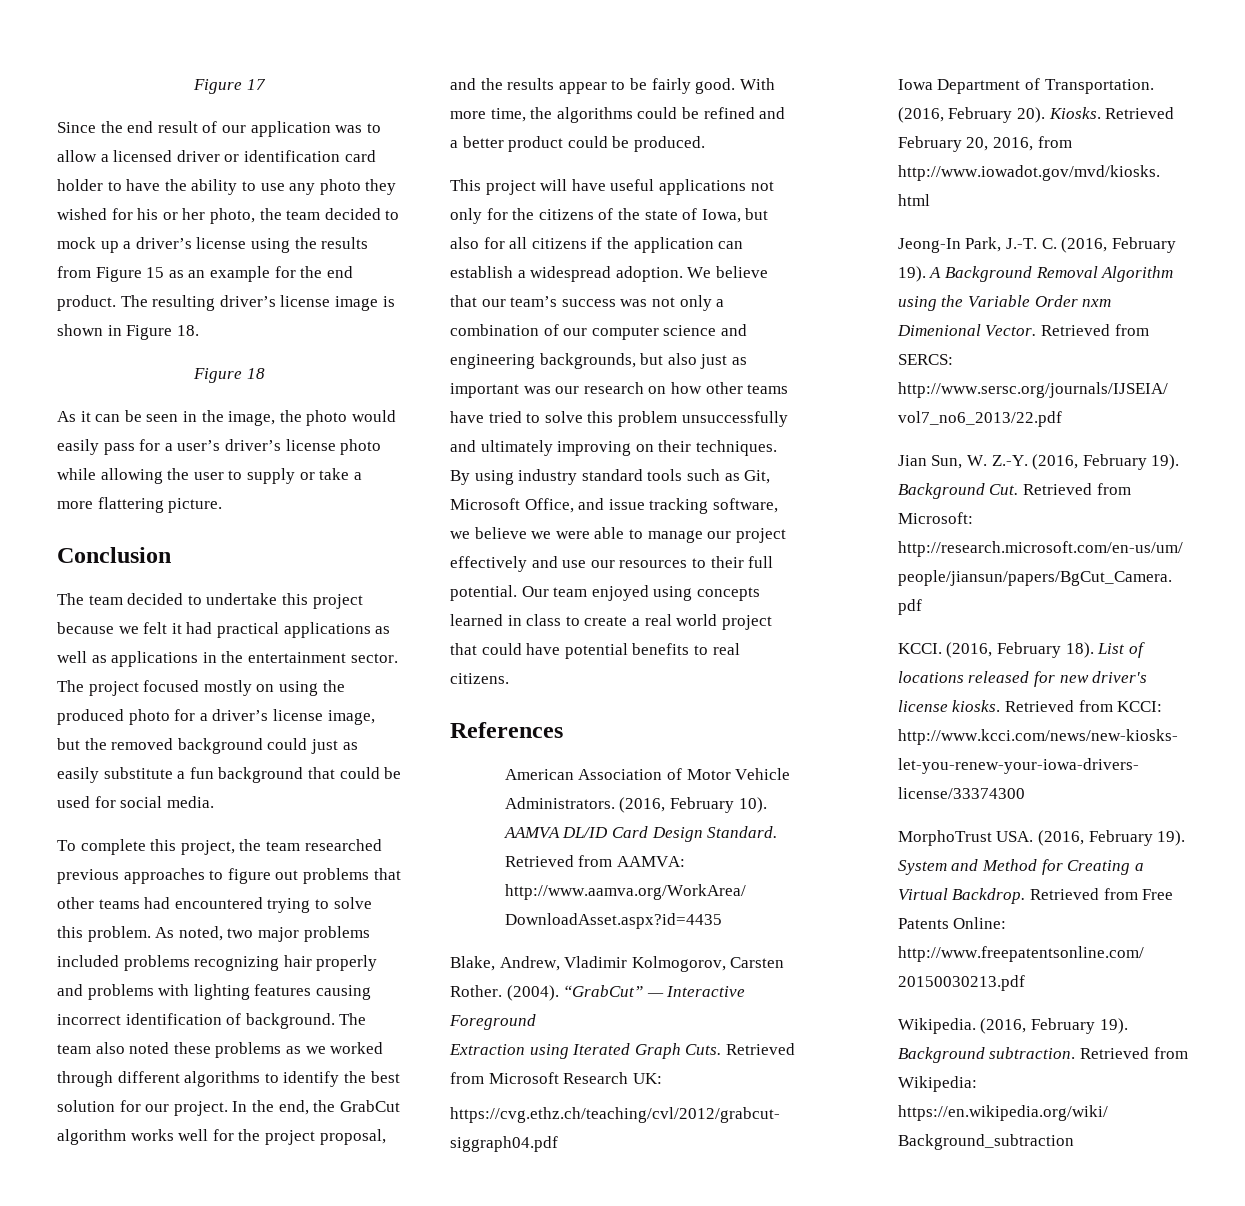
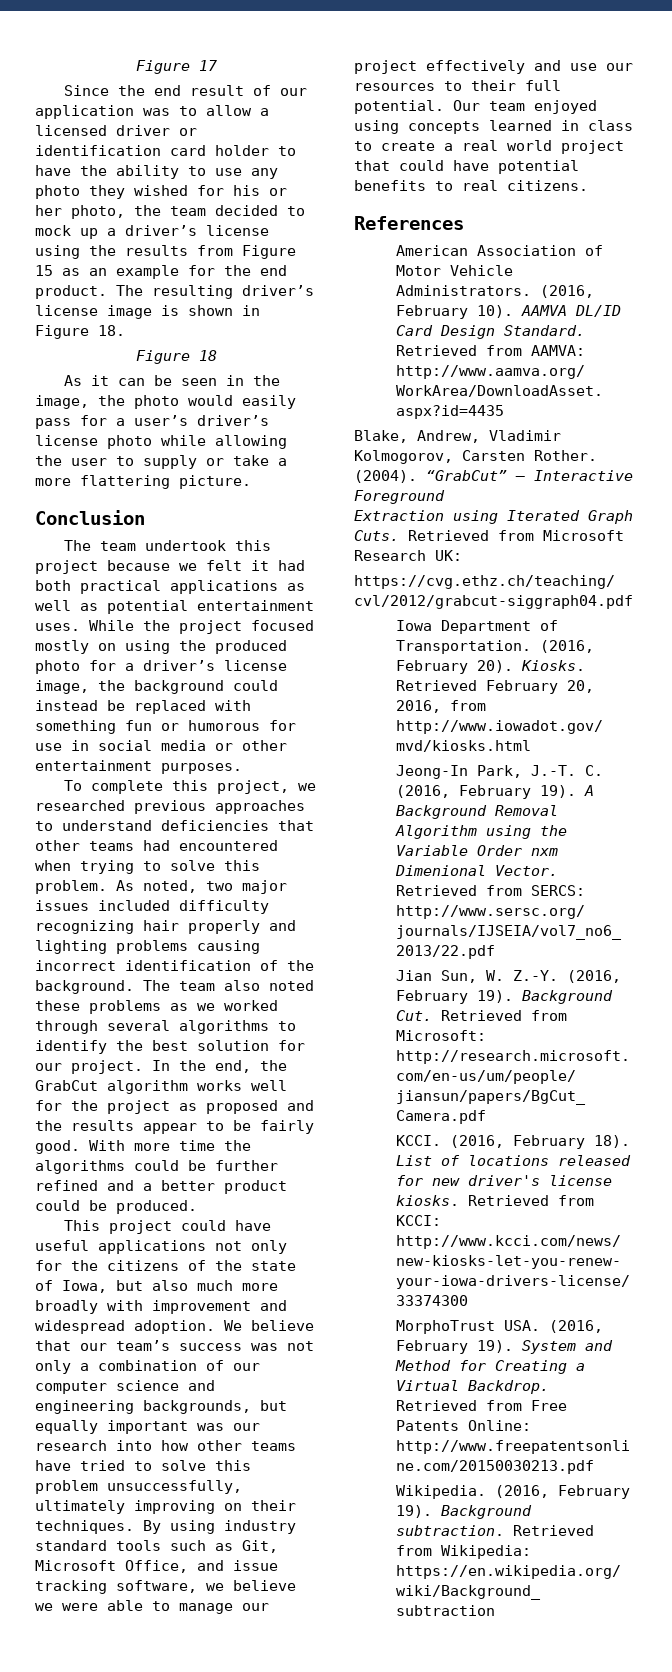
- The team decided to undertake this project because we felt it had practical applications as well as applications in the entertainment sector. The project focused mostly on using the produced photo for a driver’s license image, but the removed background could just as easily substitute a fun background that could be used for social media.
+ The team undertook this project because we felt it had both practical applications as well as potential entertainment uses. While the project focused mostly on using the produced photo for a driver’s license image, the background could instead be replaced with something fun or humorous for use in social media or other entertainment purposes.
- To complete this project, the team researched previous approaches to figure out problems that other teams had encountered trying to solve this problem.
+ To complete this project, we researched previous approaches to understand deficiencies that other teams had encountered when trying to solve this problem.
- As noted, two major problems included problems recognizing hair properly and problems with lighting features causing incorrect identification of background.
+ As noted, two major issues included difficulty recognizing hair properly and lighting problems causing incorrect identification of the background.
- The team also noted these problems as we worked through different algorithms to identify the best solution for our project.
+ The team also noted these problems as we worked through several algorithms to identify the best solution for our project.
- In the end, the GrabCut algorithm works well for the project proposal, and the results appear to be fairly good.
+ In the end, the GrabCut algorithm works well for the project as proposed and the results appear to be fairly good.
- With more time, the algorithms could be refined and a better product could be produced.
+ With more time the algorithms could be further refined and a better product could be produced.
- This project will have useful applications not only for the citizens of the state of Iowa, but also for all citizens if the application can establish a widespread adoption.
+ This project could have useful applications not only for the citizens of the state of Iowa, but also much more broadly with improvement and widespread adoption.
- We believe that our team’s success was not only a combination of our computer science and engineering backgrounds, but also just as important was our research on how other teams have tried to solve this problem unsuccessfully and ultimately improving on their techniques.
+ We believe that our team’s success was not only a combination of our computer science and engineering backgrounds, but equally important was our research into how other teams have tried to solve this problem unsuccessfully, ultimately improving on their techniques.

